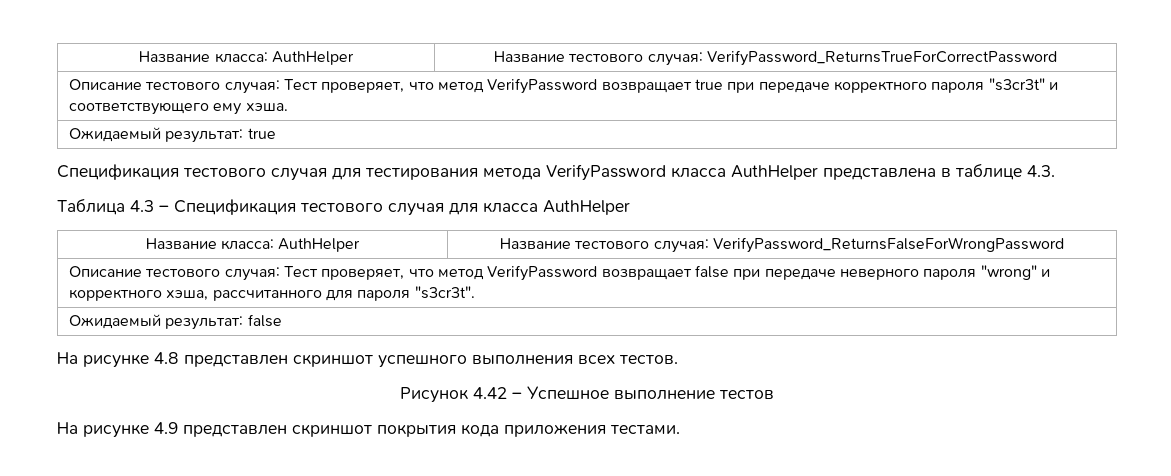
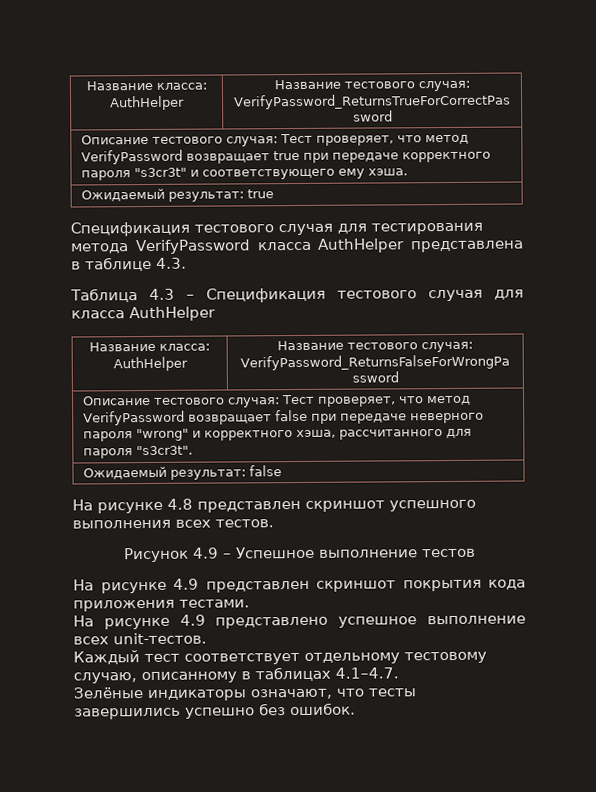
- Рисунок 4.42 – Успешное выполнение тестов
+ Рисунок 4.9 – Успешное выполнение тестов
+ На рисунке 4.9 представлено успешное выполнение всех unit-тестов.
+ Каждый тест соответствует отдельному тестовому случаю, описанному в таблицах 4.1–4.7.
+ Зелёные индикаторы означают, что тесты завершились успешно без ошибок.

